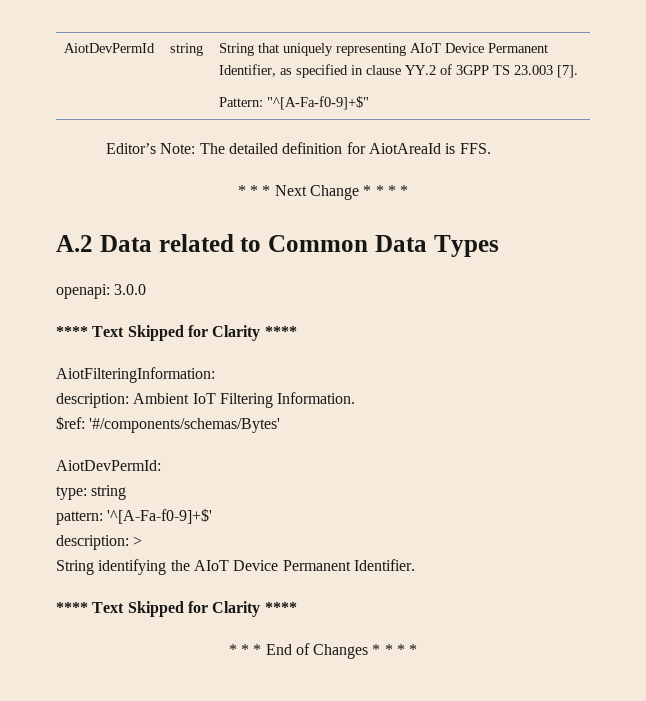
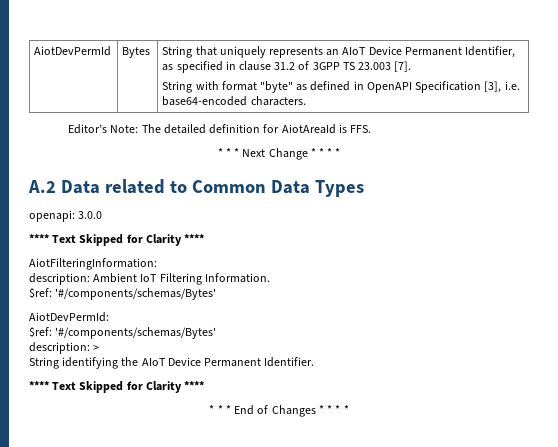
- AiotDevPermId | string | String that uniquely representing AIoT Device Permanent Identifier, as specified in clause YY.2 of 3GPP TS 23.003 [7].
- Pattern: "^[A-Fa-f0-9]+$"
+ AiotDevPermId | Bytes | String that uniquely represents an AIoT Device Permanent Identifier, as specified in clause 31.2 of 3GPP TS 23.003 [7].
+ String with format "byte" as defined in OpenAPI Specification [3], i.e. base64-encoded characters.
  AiotDevPermId:
- type: string
- pattern: '^[A-Fa-f0-9]+$'
+ $ref: '#/components/schemas/Bytes'

